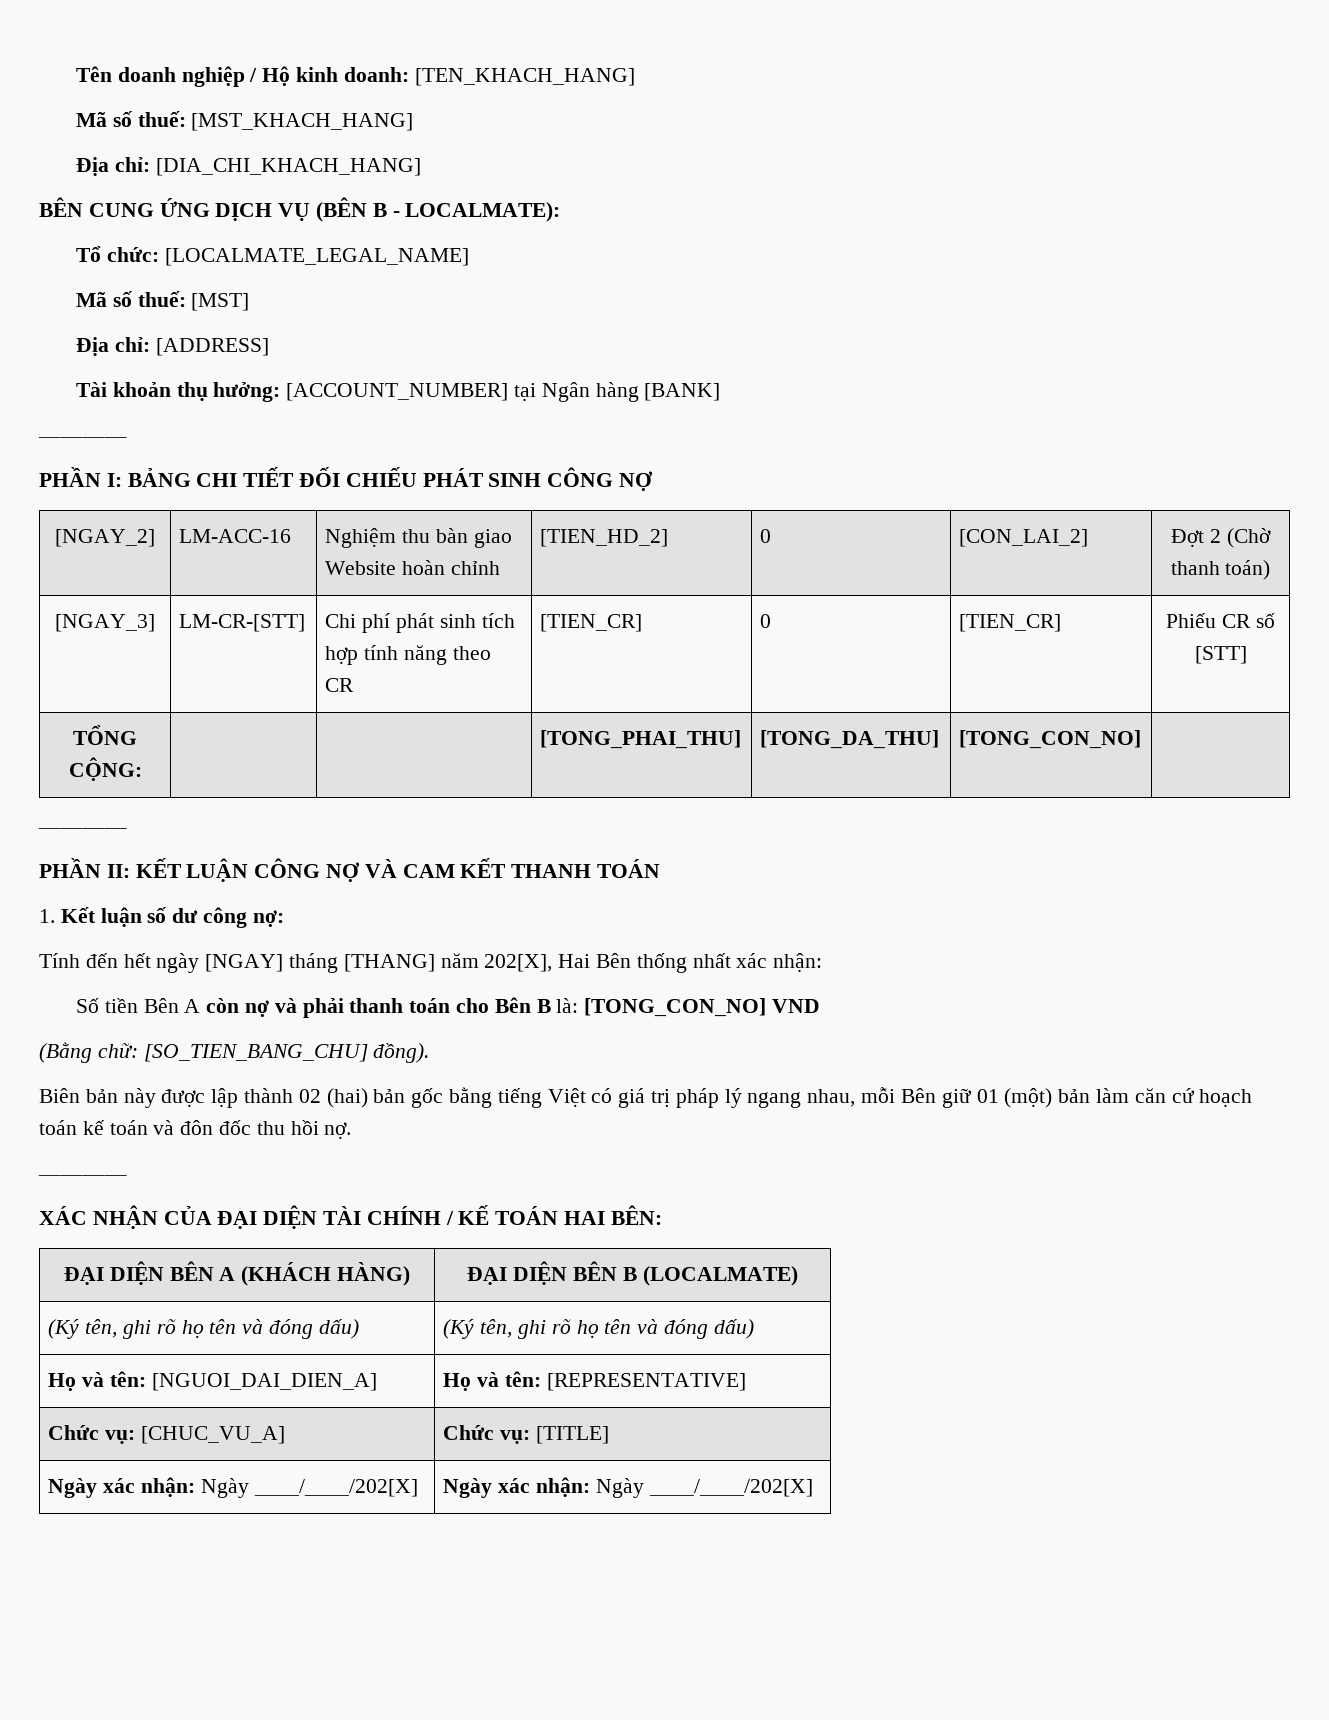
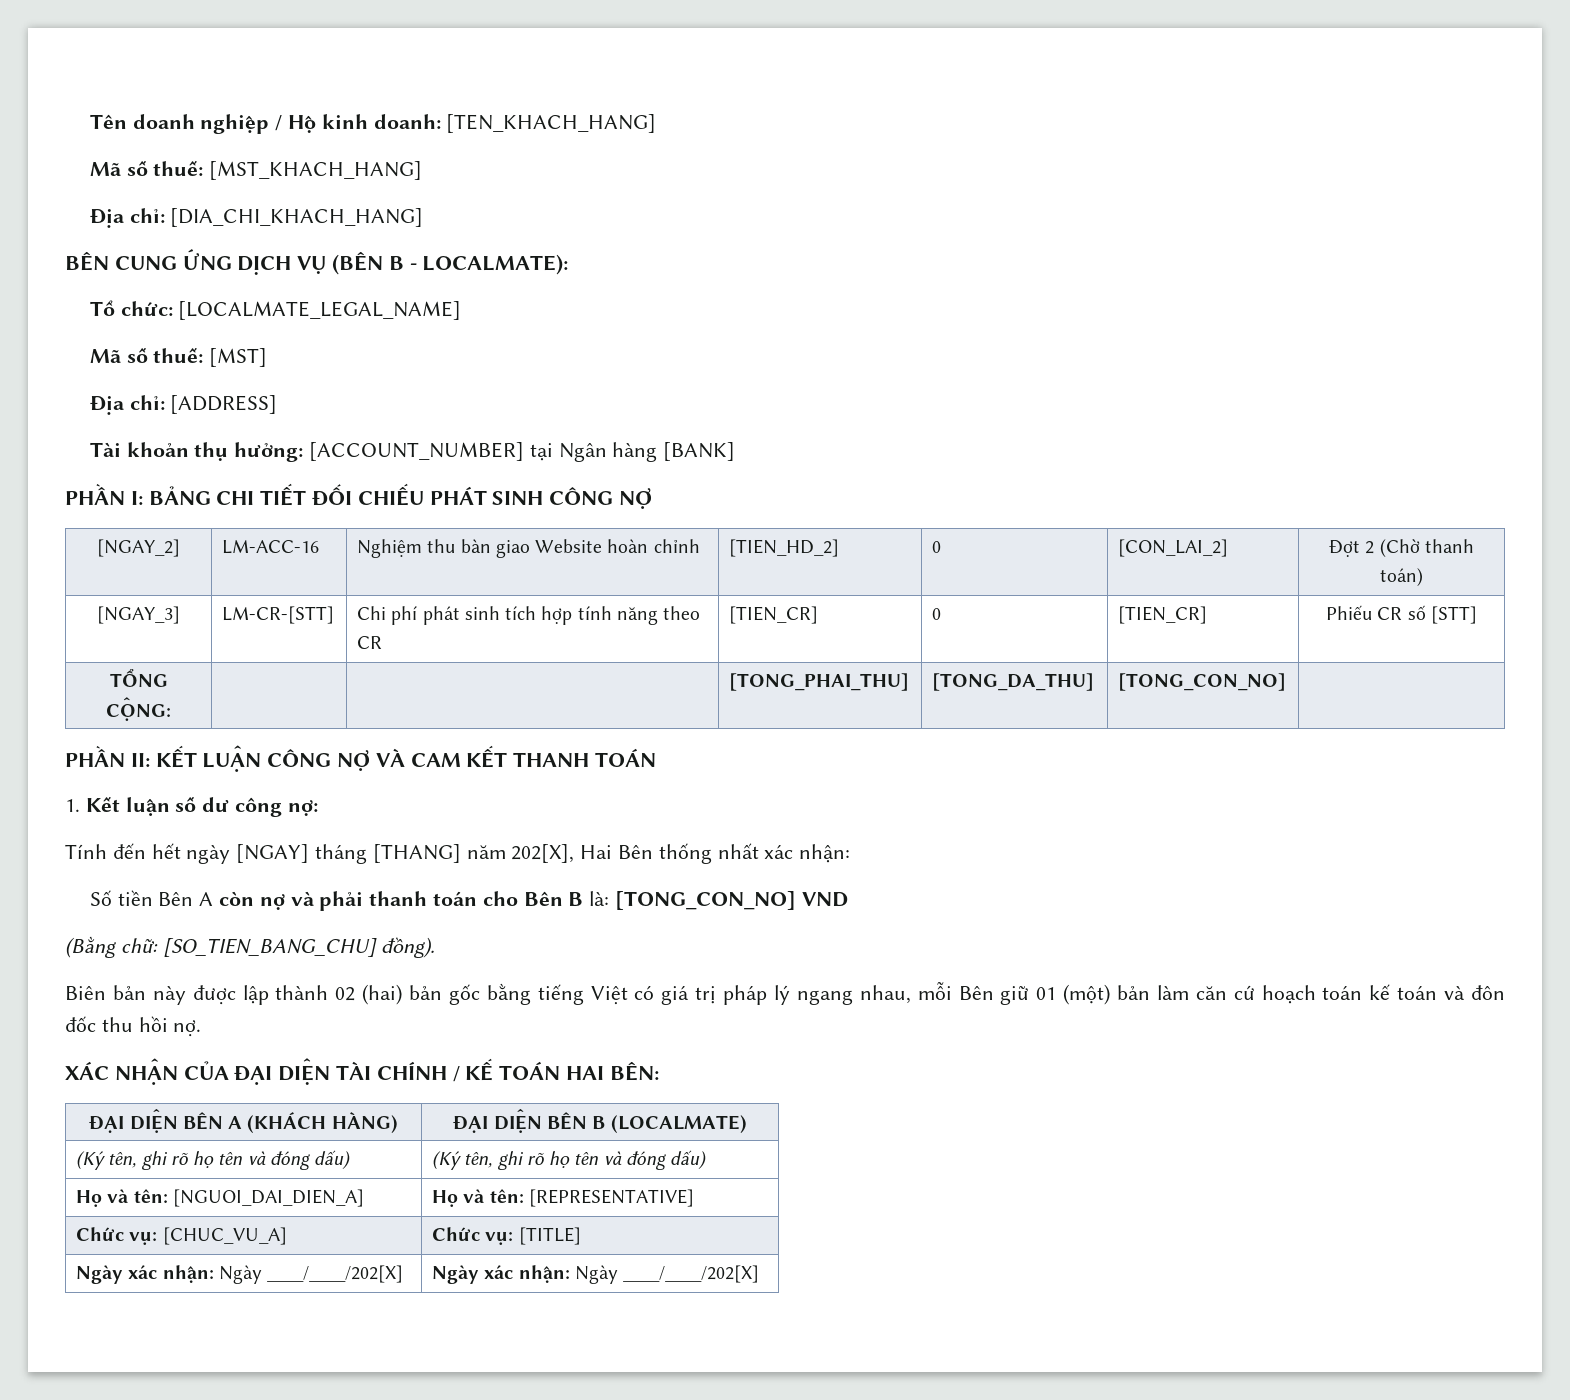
  Tài khoản thụ hưởng: [ACCOUNT_NUMBER] tại Ngân hàng [BANK]
- ――――
  TỔNG CỘNG: | | | [TONG_PHAI_THU] | [TONG_DA_THU] | [TONG_CON_NO] |
- ――――
  Biên bản này được lập thành 02 (hai) bản gốc bằng tiếng Việt có giá trị pháp lý ngang nhau, mỗi Bên giữ 01 (một) bản làm căn cứ hoạch toán kế toán và đôn đốc thu hồi nợ.
- ――――

